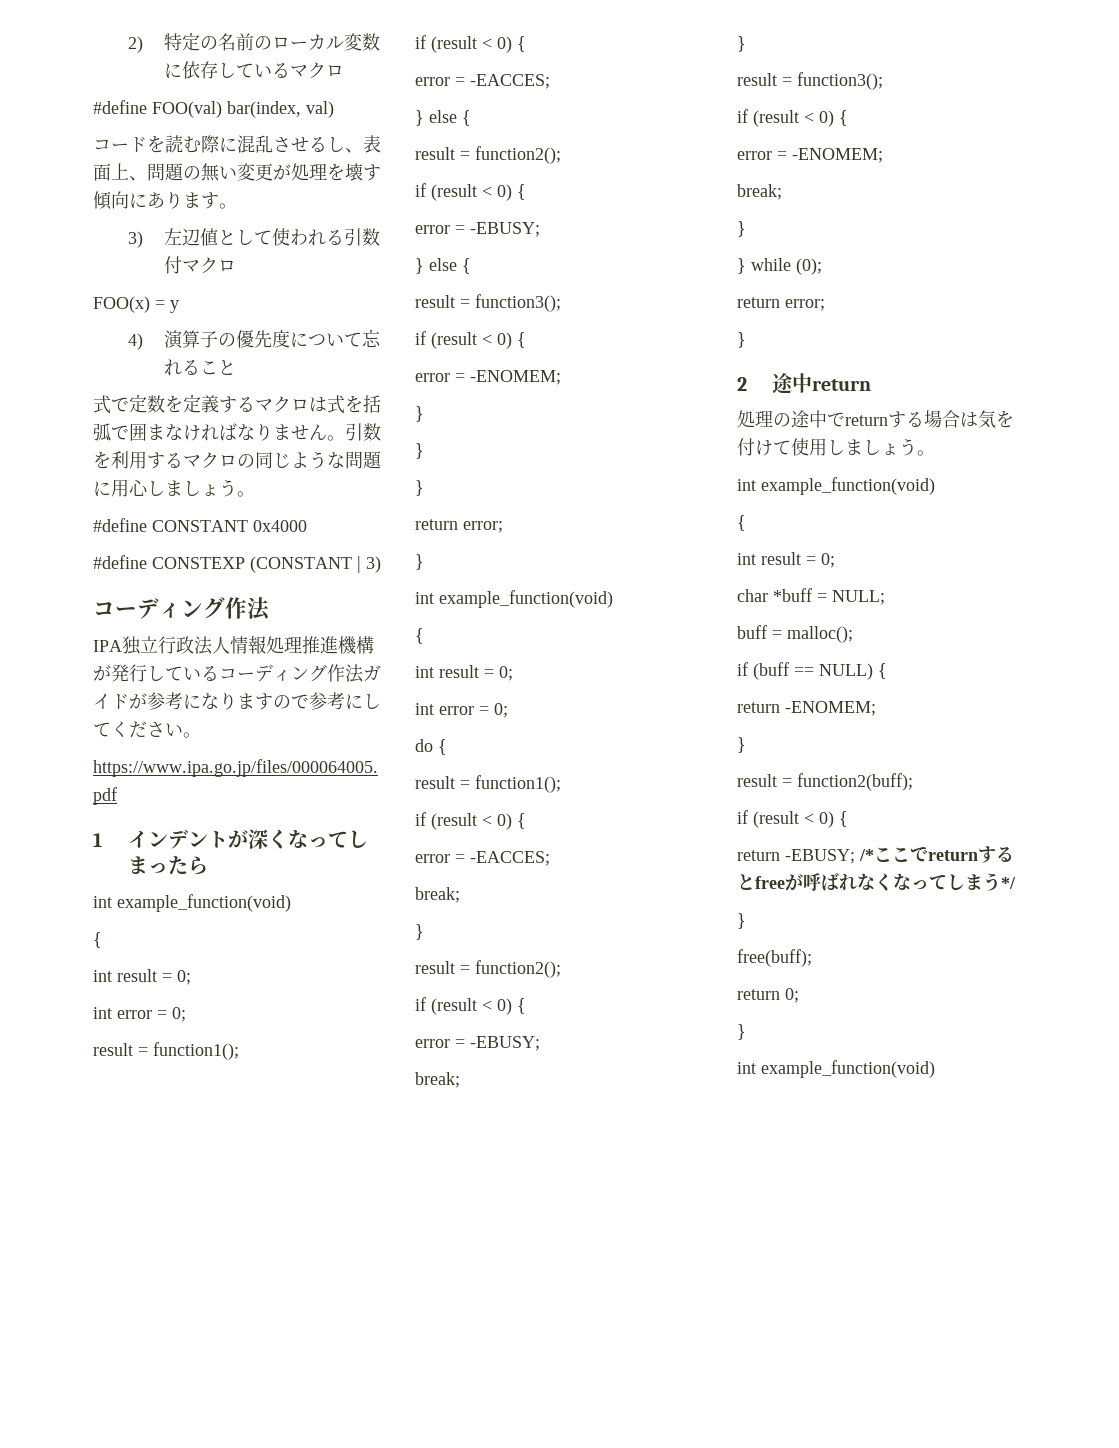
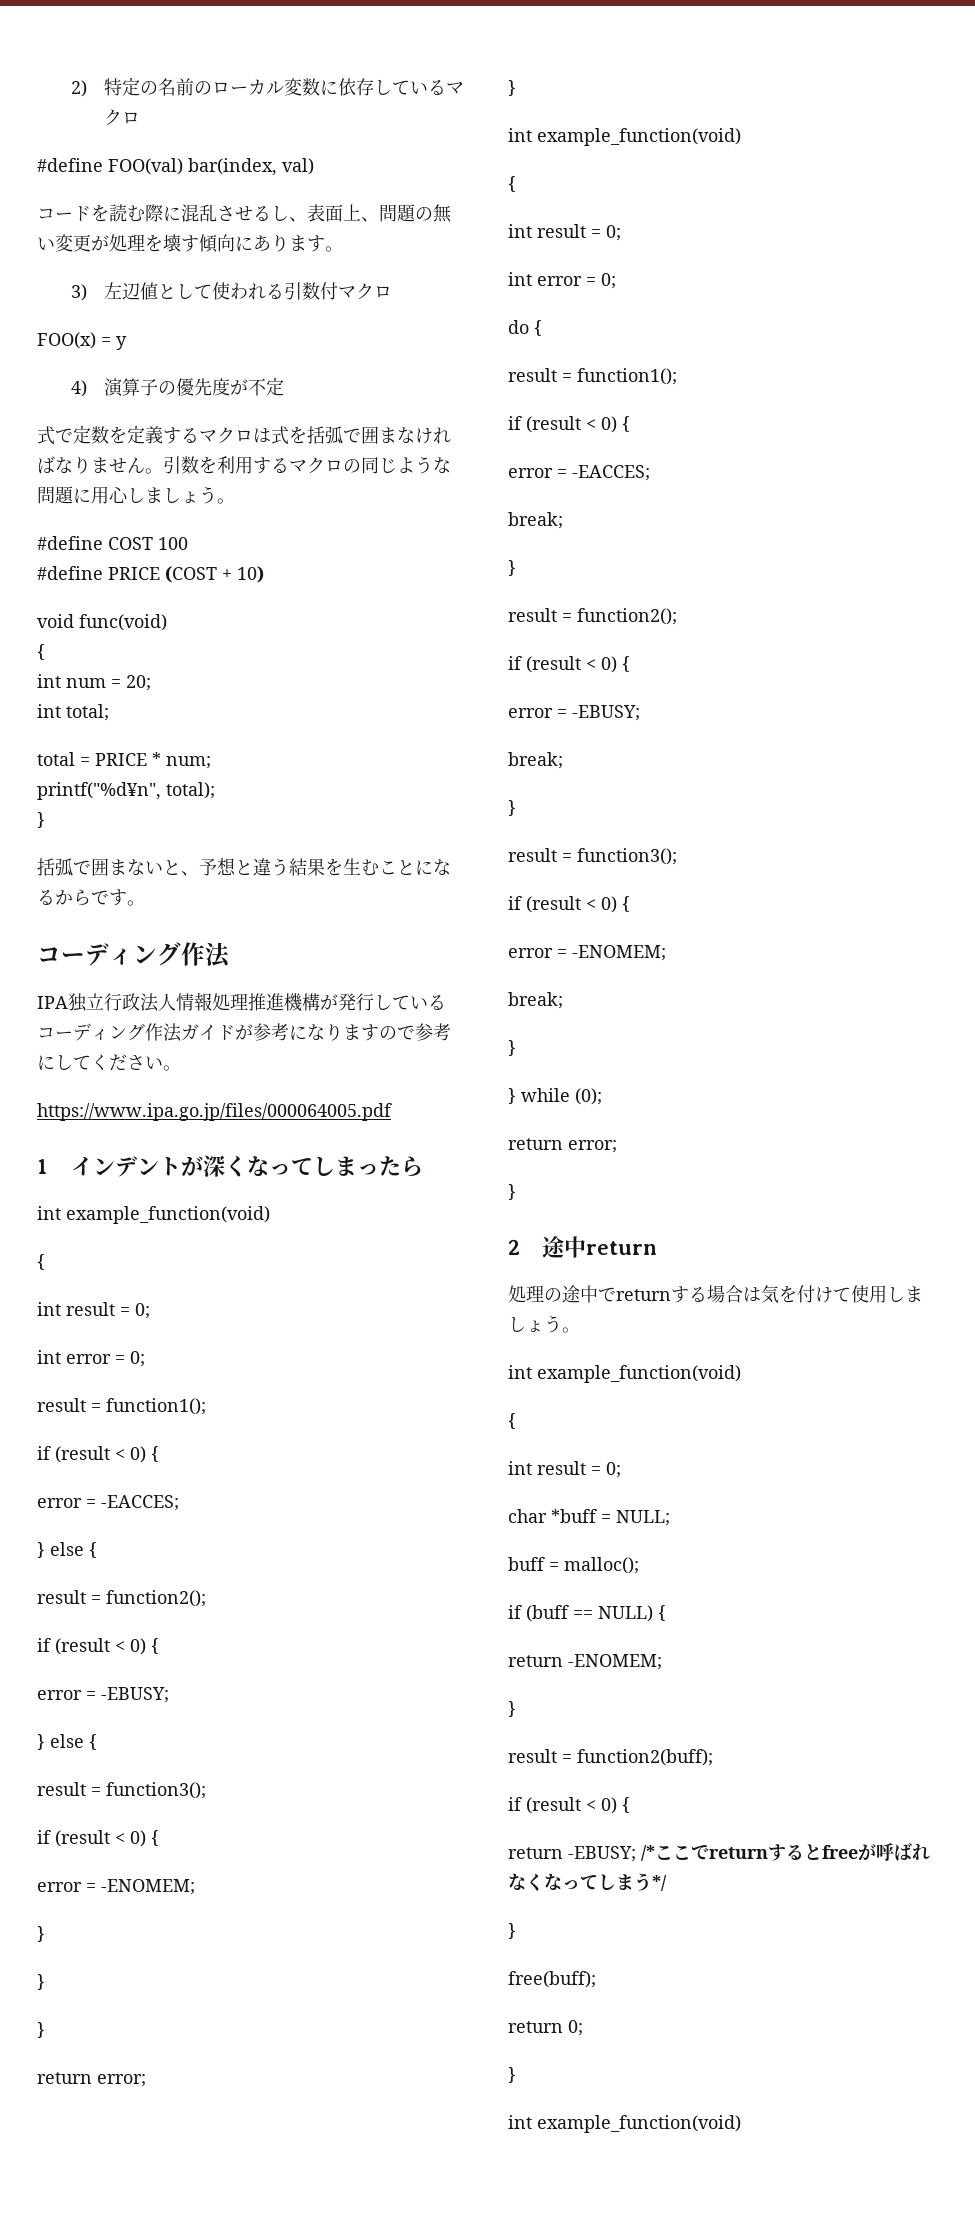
- 4)演算子の優先度について忘れること
+ 4)演算子の優先度が不定
- #define CONSTANT 0x4000
- #define CONSTEXP (CONSTANT | 3)
+ #define COST 100
+ #define PRICE (COST + 10)
+ void func(void)
+ {
+ int num = 20;
+ int total;
+ total = PRICE * num;
+ printf("%d¥n", total);
+ }
+ 括弧で囲まないと、予想と違う結果を生むことになるからです。

